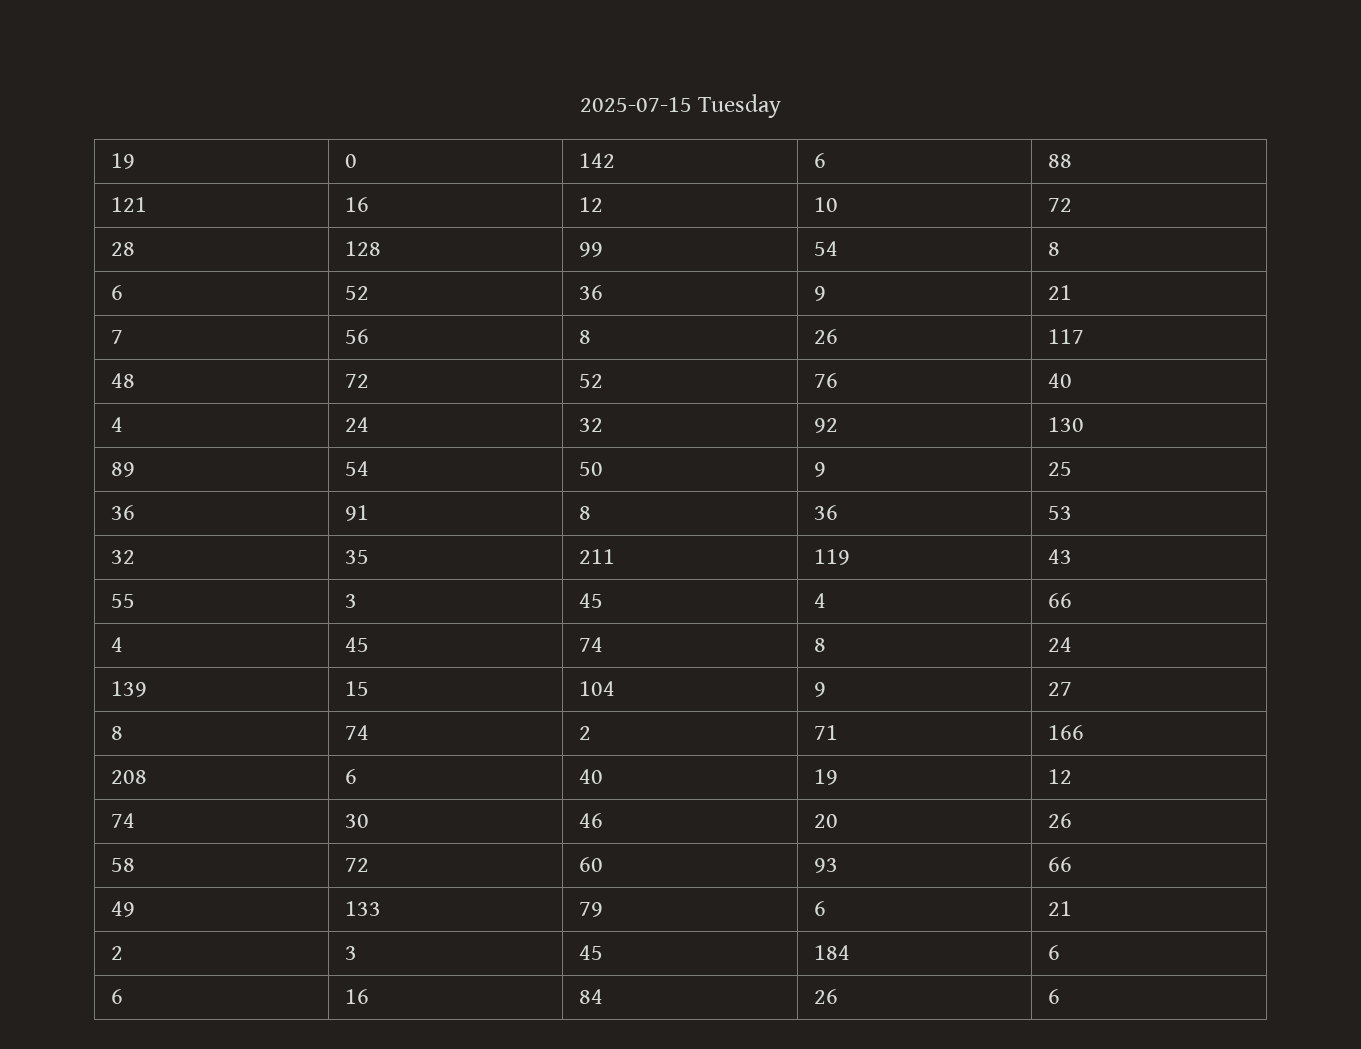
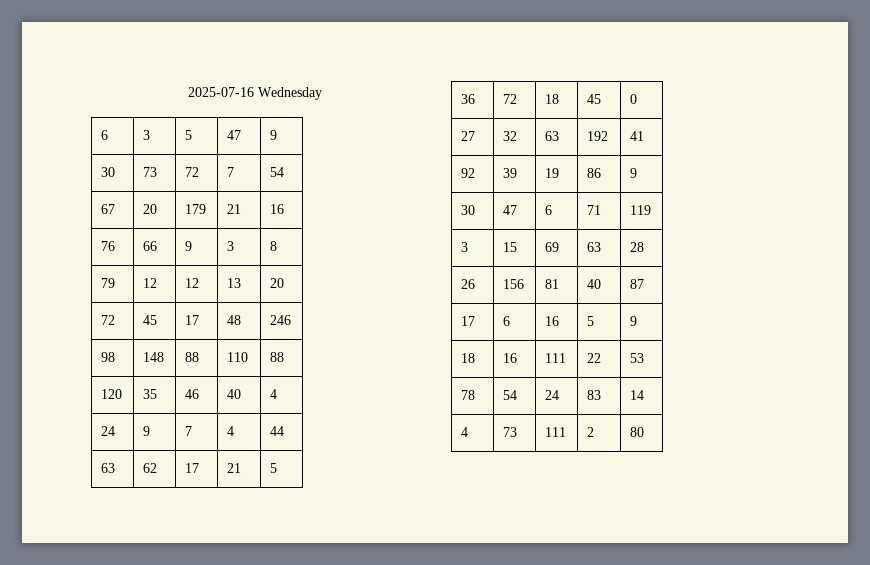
- 2025-07-15 Tuesday
- 19 | 0 | 142 | 6 | 88
- 121 | 16 | 12 | 10 | 72
- 28 | 128 | 99 | 54 | 8
- 6 | 52 | 36 | 9 | 21
- 7 | 56 | 8 | 26 | 117
- 48 | 72 | 52 | 76 | 40
- 4 | 24 | 32 | 92 | 130
- 89 | 54 | 50 | 9 | 25
- 36 | 91 | 8 | 36 | 53
- 32 | 35 | 211 | 119 | 43
- 55 | 3 | 45 | 4 | 66
- 4 | 45 | 74 | 8 | 24
- 139 | 15 | 104 | 9 | 27
- 8 | 74 | 2 | 71 | 166
- 208 | 6 | 40 | 19 | 12
- 74 | 30 | 46 | 20 | 26
- 58 | 72 | 60 | 93 | 66
- 49 | 133 | 79 | 6 | 21
- 2 | 3 | 45 | 184 | 6
- 6 | 16 | 84 | 26 | 6
+ 2025-07-16 Wednesday
+ 6 | 3 | 5 | 47 | 9
+ 30 | 73 | 72 | 7 | 54
+ 67 | 20 | 179 | 21 | 16
+ 76 | 66 | 9 | 3 | 8
+ 79 | 12 | 12 | 13 | 20
+ 72 | 45 | 17 | 48 | 246
+ 98 | 148 | 88 | 110 | 88
+ 120 | 35 | 46 | 40 | 4
+ 24 | 9 | 7 | 4 | 44
+ 63 | 62 | 17 | 21 | 5
+ 36 | 72 | 18 | 45 | 0
+ 27 | 32 | 63 | 192 | 41
+ 92 | 39 | 19 | 86 | 9
+ 30 | 47 | 6 | 71 | 119
+ 3 | 15 | 69 | 63 | 28
+ 26 | 156 | 81 | 40 | 87
+ 17 | 6 | 16 | 5 | 9
+ 18 | 16 | 111 | 22 | 53
+ 78 | 54 | 24 | 83 | 14
+ 4 | 73 | 111 | 2 | 80

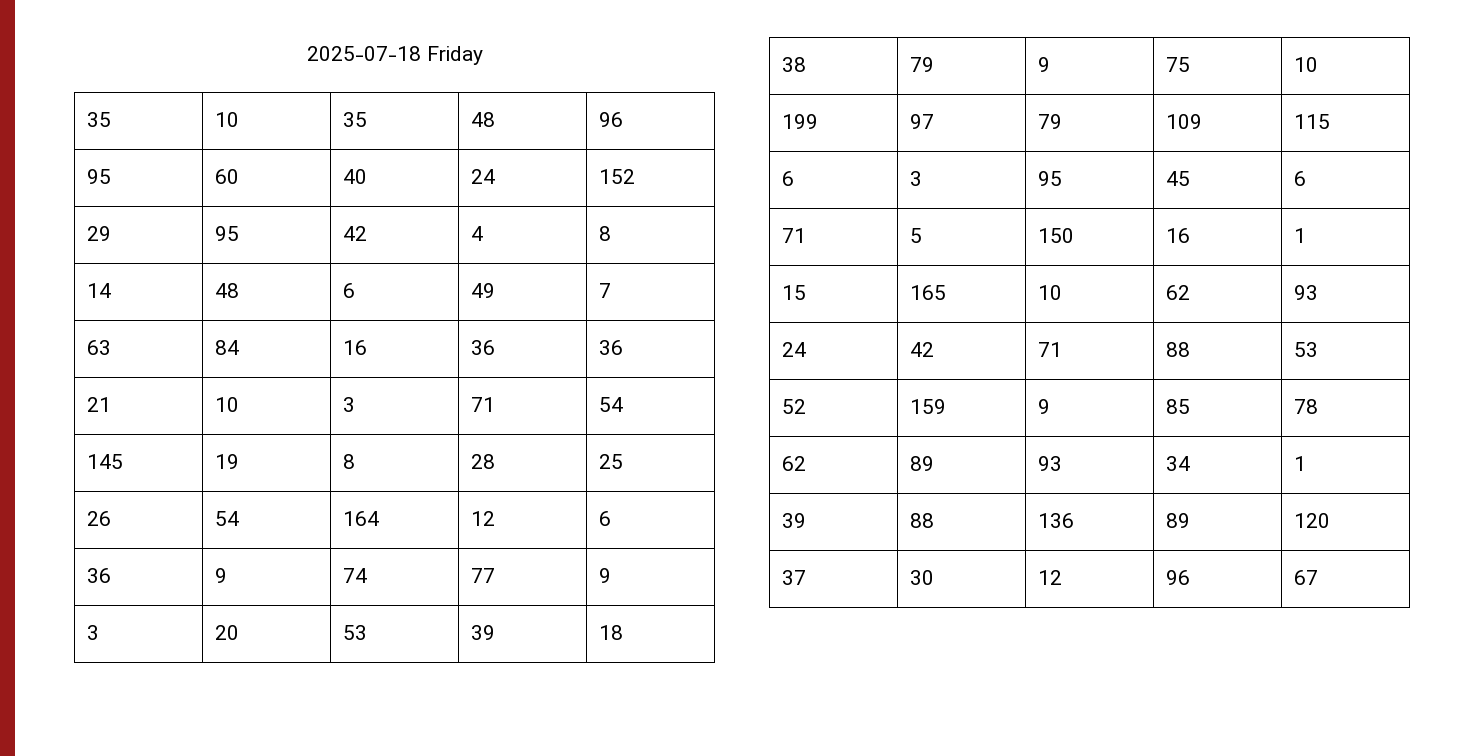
- 2025-07-16 Wednesday
- 6 | 3 | 5 | 47 | 9
- 30 | 73 | 72 | 7 | 54
- 67 | 20 | 179 | 21 | 16
- 76 | 66 | 9 | 3 | 8
- 79 | 12 | 12 | 13 | 20
- 72 | 45 | 17 | 48 | 246
- 98 | 148 | 88 | 110 | 88
- 120 | 35 | 46 | 40 | 4
- 24 | 9 | 7 | 4 | 44
- 63 | 62 | 17 | 21 | 5
- 36 | 72 | 18 | 45 | 0
- 27 | 32 | 63 | 192 | 41
- 92 | 39 | 19 | 86 | 9
- 30 | 47 | 6 | 71 | 119
- 3 | 15 | 69 | 63 | 28
- 26 | 156 | 81 | 40 | 87
- 17 | 6 | 16 | 5 | 9
- 18 | 16 | 111 | 22 | 53
- 78 | 54 | 24 | 83 | 14
- 4 | 73 | 111 | 2 | 80
+ 2025-07-18 Friday
+ 35 | 10 | 35 | 48 | 96
+ 95 | 60 | 40 | 24 | 152
+ 29 | 95 | 42 | 4 | 8
+ 14 | 48 | 6 | 49 | 7
+ 63 | 84 | 16 | 36 | 36
+ 21 | 10 | 3 | 71 | 54
+ 145 | 19 | 8 | 28 | 25
+ 26 | 54 | 164 | 12 | 6
+ 36 | 9 | 74 | 77 | 9
+ 3 | 20 | 53 | 39 | 18
+ 38 | 79 | 9 | 75 | 10
+ 199 | 97 | 79 | 109 | 115
+ 6 | 3 | 95 | 45 | 6
+ 71 | 5 | 150 | 16 | 1
+ 15 | 165 | 10 | 62 | 93
+ 24 | 42 | 71 | 88 | 53
+ 52 | 159 | 9 | 85 | 78
+ 62 | 89 | 93 | 34 | 1
+ 39 | 88 | 136 | 89 | 120
+ 37 | 30 | 12 | 96 | 67

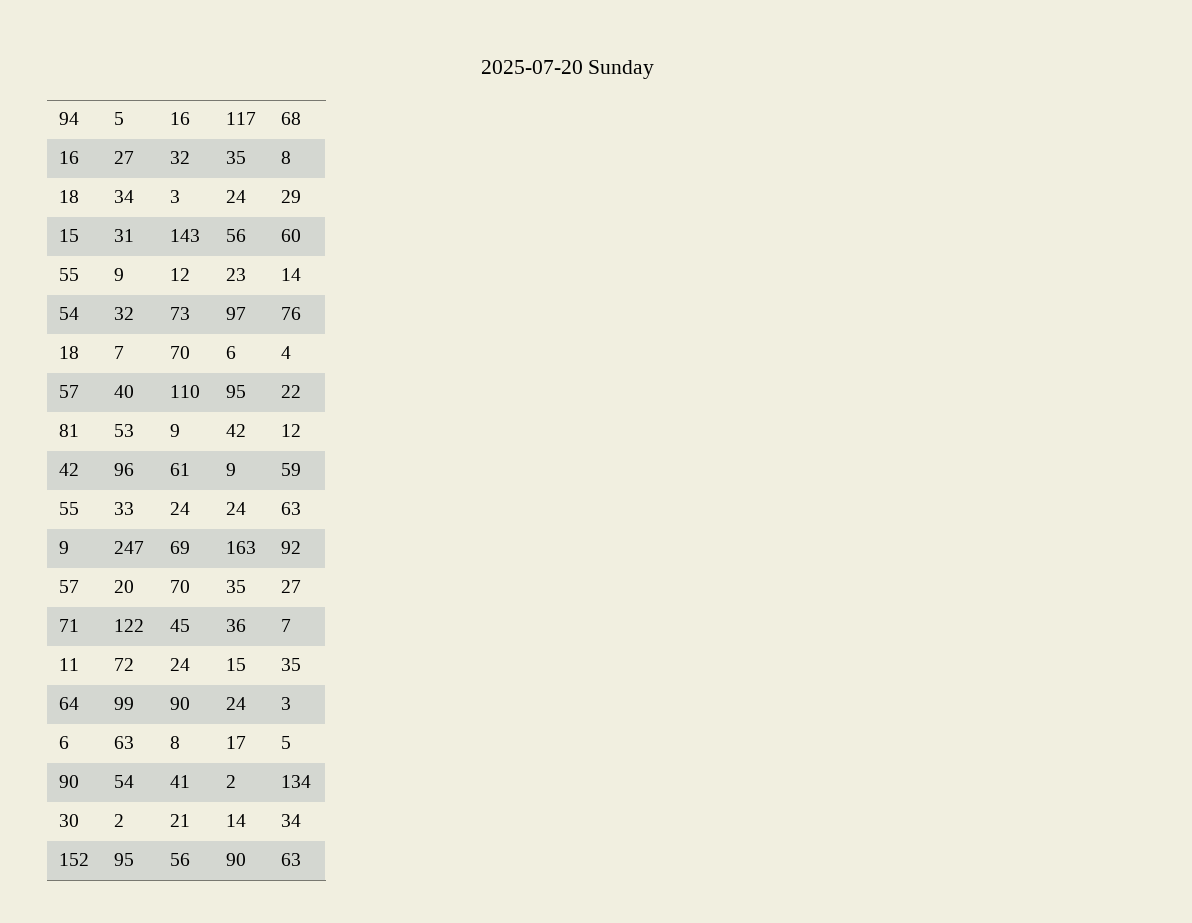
- 2025-07-18 Friday
- 35 | 10 | 35 | 48 | 96
- 95 | 60 | 40 | 24 | 152
- 29 | 95 | 42 | 4 | 8
- 14 | 48 | 6 | 49 | 7
- 63 | 84 | 16 | 36 | 36
- 21 | 10 | 3 | 71 | 54
- 145 | 19 | 8 | 28 | 25
- 26 | 54 | 164 | 12 | 6
- 36 | 9 | 74 | 77 | 9
- 3 | 20 | 53 | 39 | 18
- 38 | 79 | 9 | 75 | 10
- 199 | 97 | 79 | 109 | 115
- 6 | 3 | 95 | 45 | 6
- 71 | 5 | 150 | 16 | 1
- 15 | 165 | 10 | 62 | 93
- 24 | 42 | 71 | 88 | 53
- 52 | 159 | 9 | 85 | 78
- 62 | 89 | 93 | 34 | 1
- 39 | 88 | 136 | 89 | 120
- 37 | 30 | 12 | 96 | 67
+ 2025-07-20 Sunday
+ 94 | 5 | 16 | 117 | 68
+ 16 | 27 | 32 | 35 | 8
+ 18 | 34 | 3 | 24 | 29
+ 15 | 31 | 143 | 56 | 60
+ 55 | 9 | 12 | 23 | 14
+ 54 | 32 | 73 | 97 | 76
+ 18 | 7 | 70 | 6 | 4
+ 57 | 40 | 110 | 95 | 22
+ 81 | 53 | 9 | 42 | 12
+ 42 | 96 | 61 | 9 | 59
+ 55 | 33 | 24 | 24 | 63
+ 9 | 247 | 69 | 163 | 92
+ 57 | 20 | 70 | 35 | 27
+ 71 | 122 | 45 | 36 | 7
+ 11 | 72 | 24 | 15 | 35
+ 64 | 99 | 90 | 24 | 3
+ 6 | 63 | 8 | 17 | 5
+ 90 | 54 | 41 | 2 | 134
+ 30 | 2 | 21 | 14 | 34
+ 152 | 95 | 56 | 90 | 63

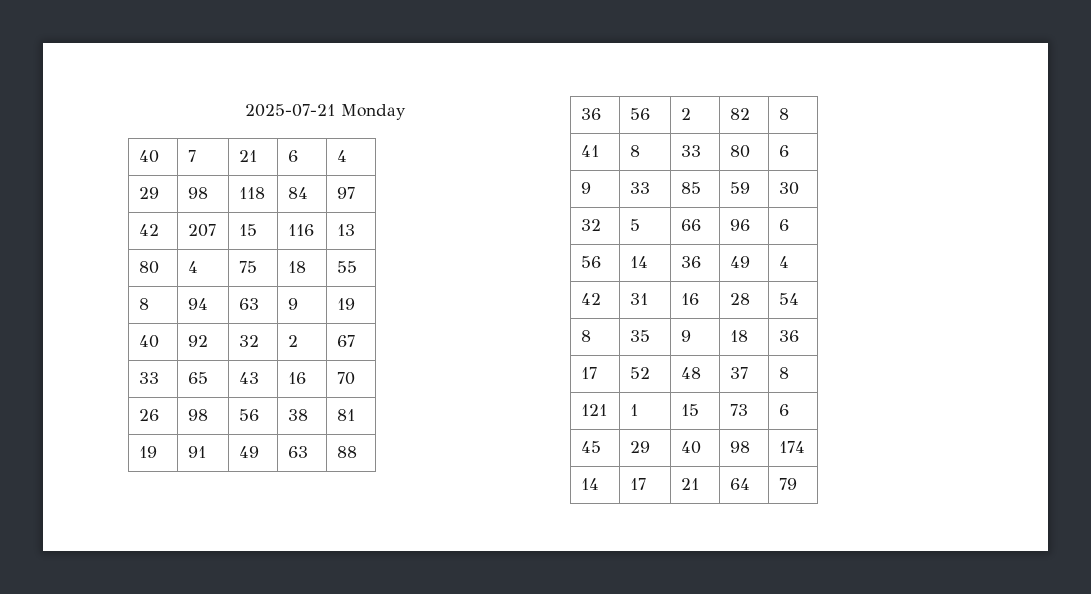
- 2025-07-20 Sunday
- 94 | 5 | 16 | 117 | 68
- 16 | 27 | 32 | 35 | 8
- 18 | 34 | 3 | 24 | 29
- 15 | 31 | 143 | 56 | 60
- 55 | 9 | 12 | 23 | 14
- 54 | 32 | 73 | 97 | 76
- 18 | 7 | 70 | 6 | 4
+ 2025-07-21 Monday
+ 40 | 7 | 21 | 6 | 4
- 57 | 40 | 110 | 95 | 22
- 81 | 53 | 9 | 42 | 12
- 42 | 96 | 61 | 9 | 59
- 55 | 33 | 24 | 24 | 63
- 9 | 247 | 69 | 163 | 92
- 57 | 20 | 70 | 35 | 27
- 71 | 122 | 45 | 36 | 7
- 11 | 72 | 24 | 15 | 35
- 64 | 99 | 90 | 24 | 3
- 6 | 63 | 8 | 17 | 5
- 90 | 54 | 41 | 2 | 134
- 30 | 2 | 21 | 14 | 34
- 152 | 95 | 56 | 90 | 63
+ 29 | 98 | 118 | 84 | 97
+ 42 | 207 | 15 | 116 | 13
+ 80 | 4 | 75 | 18 | 55
+ 8 | 94 | 63 | 9 | 19
+ 40 | 92 | 32 | 2 | 67
+ 33 | 65 | 43 | 16 | 70
+ 26 | 98 | 56 | 38 | 81
+ 19 | 91 | 49 | 63 | 88
+ 36 | 56 | 2 | 82 | 8
+ 41 | 8 | 33 | 80 | 6
+ 9 | 33 | 85 | 59 | 30
+ 32 | 5 | 66 | 96 | 6
+ 56 | 14 | 36 | 49 | 4
+ 42 | 31 | 16 | 28 | 54
+ 8 | 35 | 9 | 18 | 36
+ 17 | 52 | 48 | 37 | 8
+ 121 | 1 | 15 | 73 | 6
+ 45 | 29 | 40 | 98 | 174
+ 14 | 17 | 21 | 64 | 79

